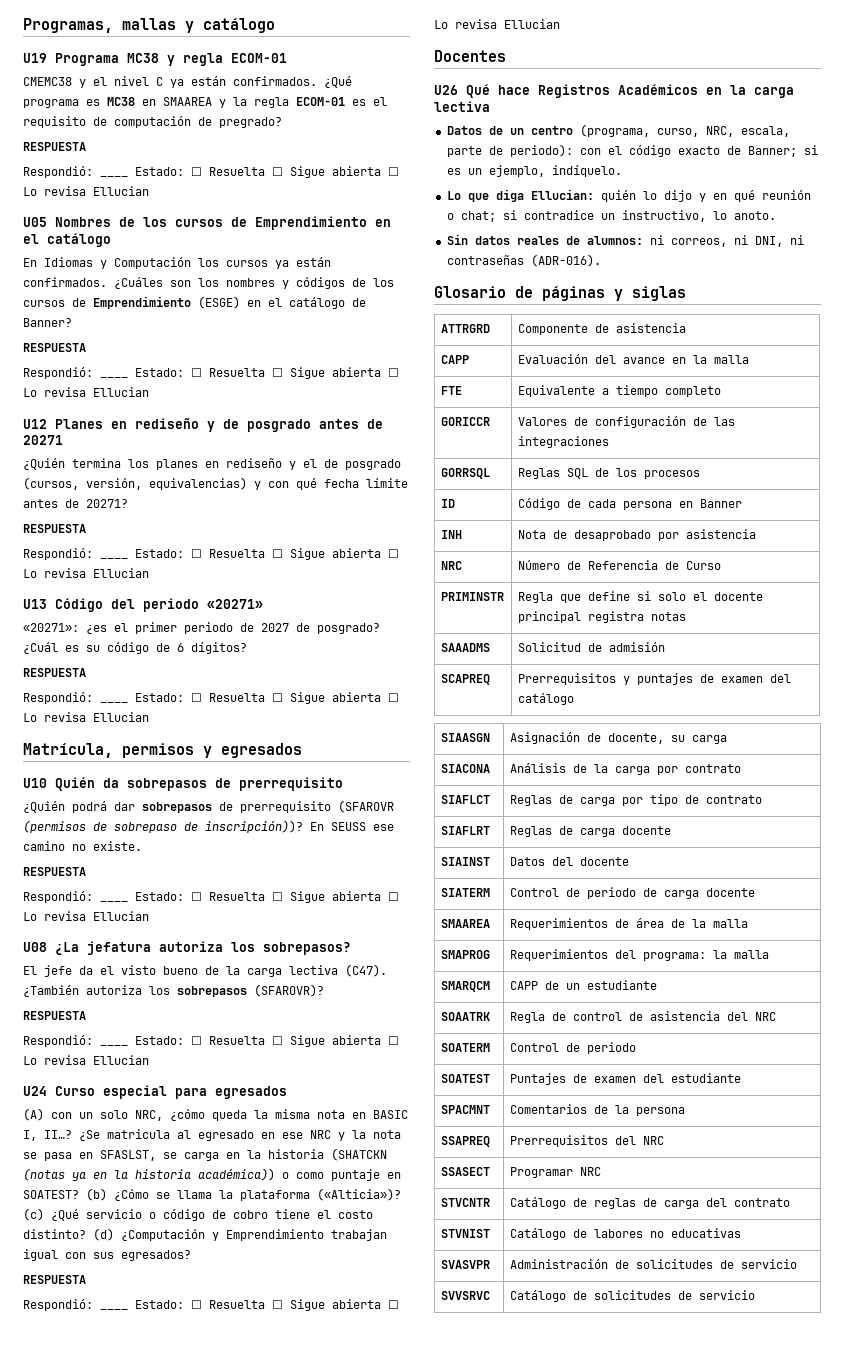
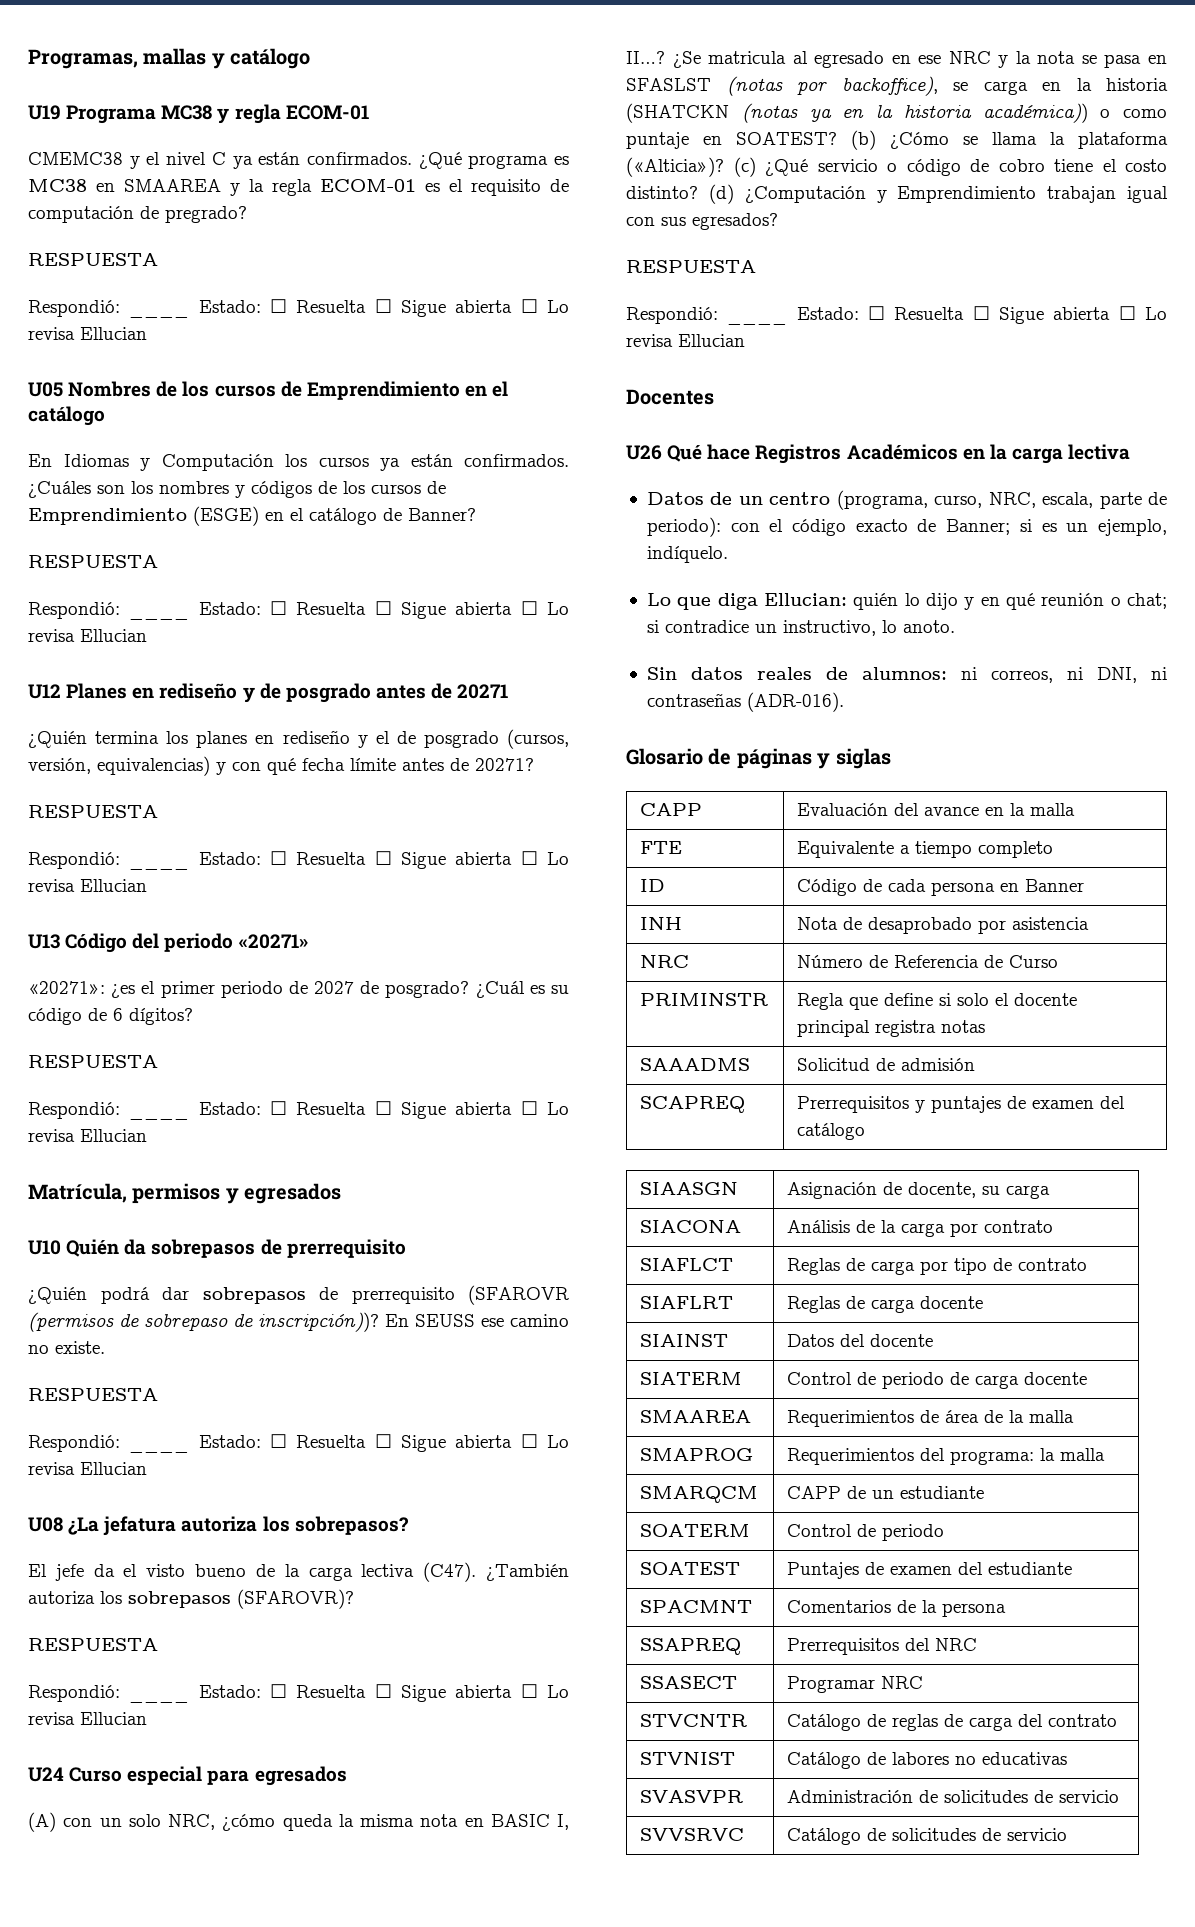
- ¿Se matricula al egresado en ese NRC y la nota se pasa en SFASLST, se carga en la historia (SHATCKN (notas ya en la historia académica)) o como puntaje en SOATEST?
+ ¿Se matricula al egresado en ese NRC y la nota se pasa en SFASLST (notas por backoffice), se carga en la historia (SHATCKN (notas ya en la historia académica)) o como puntaje en SOATEST?
- ATTRGRD | Componente de asistencia
- GORICCR | Valores de configuración de las integraciones
- GORRSQL | Reglas SQL de los procesos
- SOAATRK | Regla de control de asistencia del NRC

